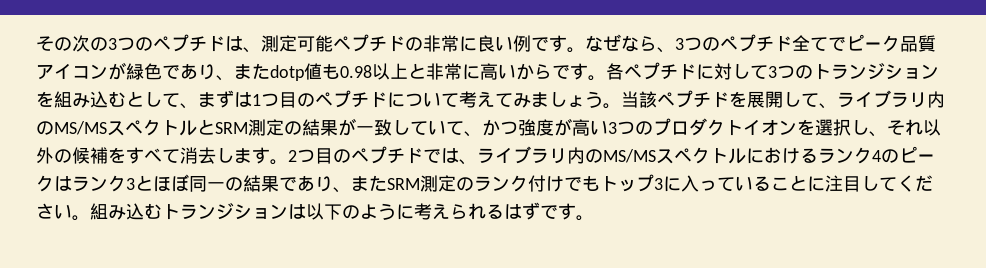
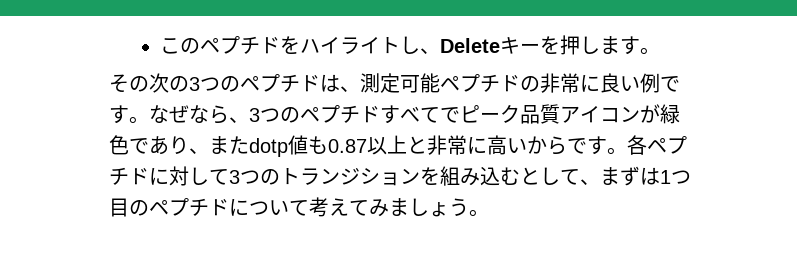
+ このペプチドをハイライトし、Deleteキーを押します。
- なぜなら、3つのペプチド全てでピーク品質アイコンが緑色であり、またdotp値も0.98以上と非常に高いからです。
+ なぜなら、3つのペプチドすべてでピーク品質アイコンが緑色であり、またdotp値も0.87以上と非常に高いからです。
- 当該ペプチドを展開して、ライブラリ内のMS/MSスペクトルとSRM測定の結果が一致していて、かつ強度が高い3つのプロダクトイオンを選択し、それ以外の候補をすべて消去します。2つ目のペプチドでは、ライブラリ内のMS/MSスペクトルにおけるランク4のピークはランク3とほぼ同一の結果であり、またSRM測定のランク付けでもトップ3に入っていることに注目してください。組み込むトランジションは以下のように考えられるはずです。

